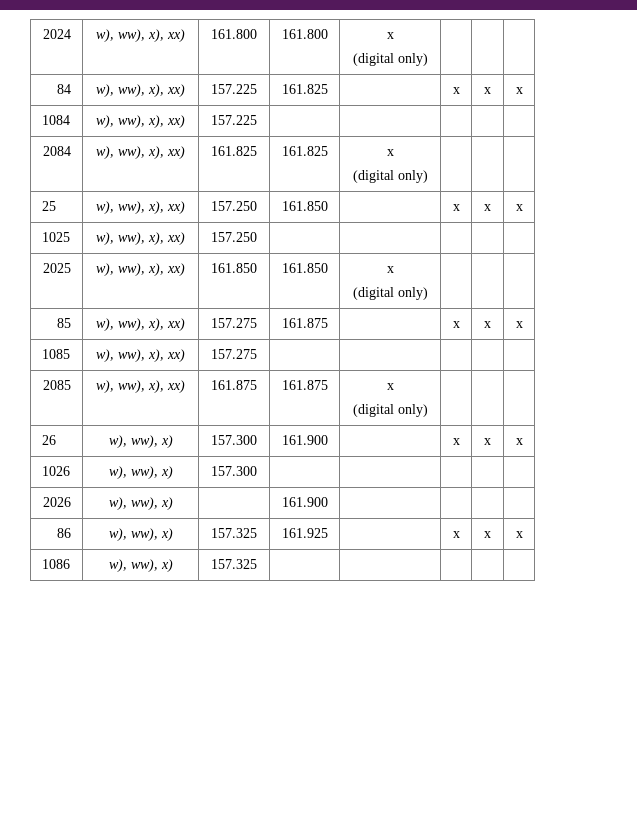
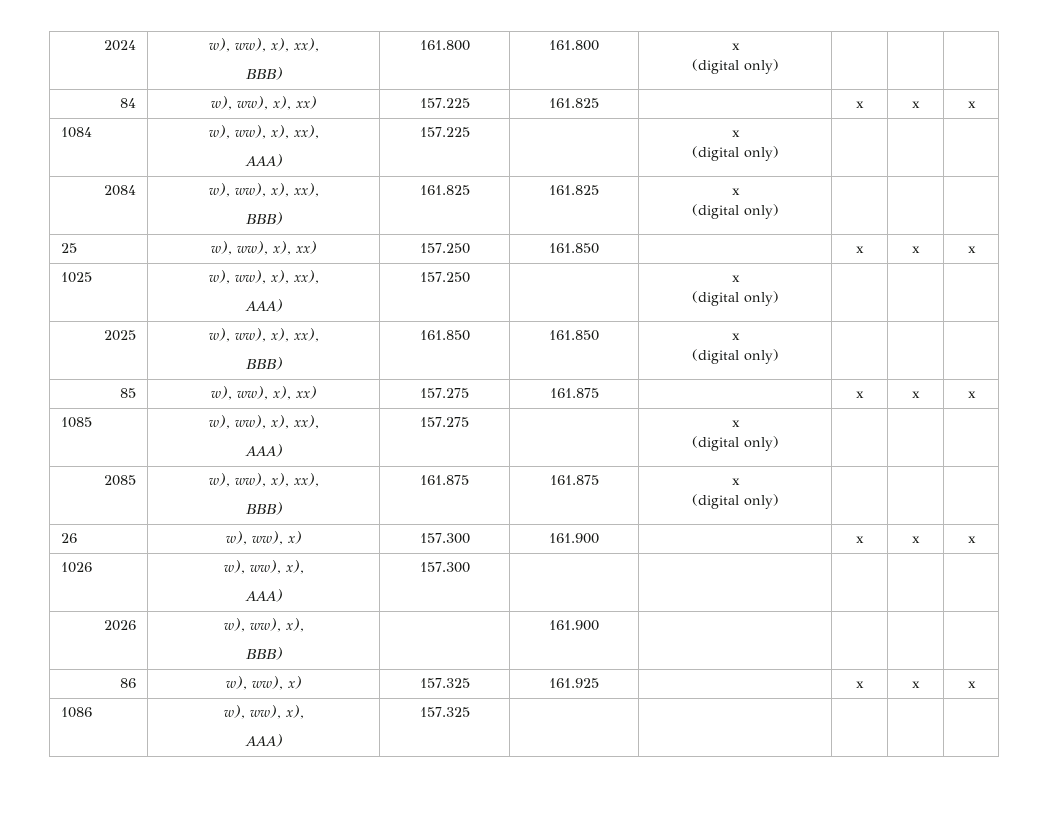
- 2024 | w), ww), x), xx) | 161.800 | 161.800 | x
+ 2024 | w), ww), x), xx),
+ BBB) | 161.800 | 161.800 | x
- 1084 | w), ww), x), xx) | 157.225 | | | | |
+ 1084 | w), ww), x), xx),
+ AAA) | 157.225 | | x
+ (digital only) | | |
- 2084 | w), ww), x), xx) | 161.825 | 161.825 | x
+ 2084 | w), ww), x), xx),
+ BBB) | 161.825 | 161.825 | x
- 1025 | w), ww), x), xx) | 157.250 | | | | |
+ 1025 | w), ww), x), xx),
+ AAA) | 157.250 | | x
+ (digital only) | | |
- 2025 | w), ww), x), xx) | 161.850 | 161.850 | x
+ 2025 | w), ww), x), xx),
+ BBB) | 161.850 | 161.850 | x
- 1085 | w), ww), x), xx) | 157.275 | | | | |
+ 1085 | w), ww), x), xx),
+ AAA) | 157.275 | | x
+ (digital only) | | |
- 2085 | w), ww), x), xx) | 161.875 | 161.875 | x
+ 2085 | w), ww), x), xx),
+ BBB) | 161.875 | 161.875 | x
- 1026 | w), ww), x) | 157.300 | | | | |
+ 1026 | w), ww), x),
+ AAA) | 157.300 | | | | |
- 2026 | w), ww), x) | | 161.900 | | | |
+ 2026 | w), ww), x),
+ BBB) | | 161.900 | | | |
- 1086 | w), ww), x) | 157.325 | | | | |
+ 1086 | w), ww), x),
+ AAA) | 157.325 | | | | |

